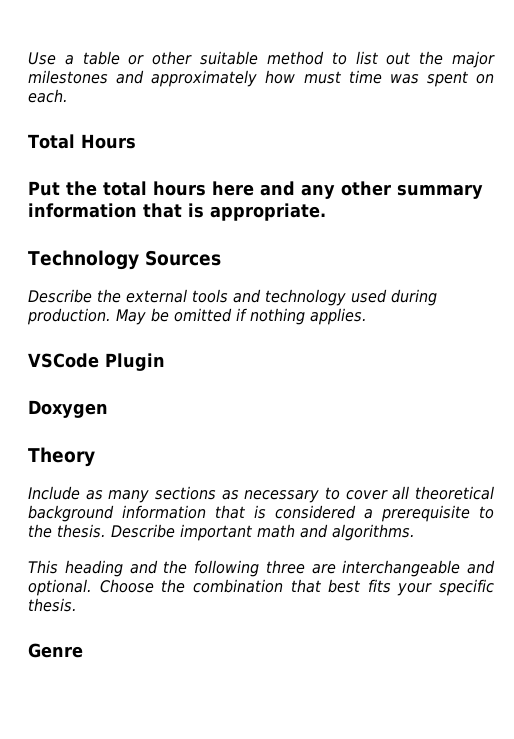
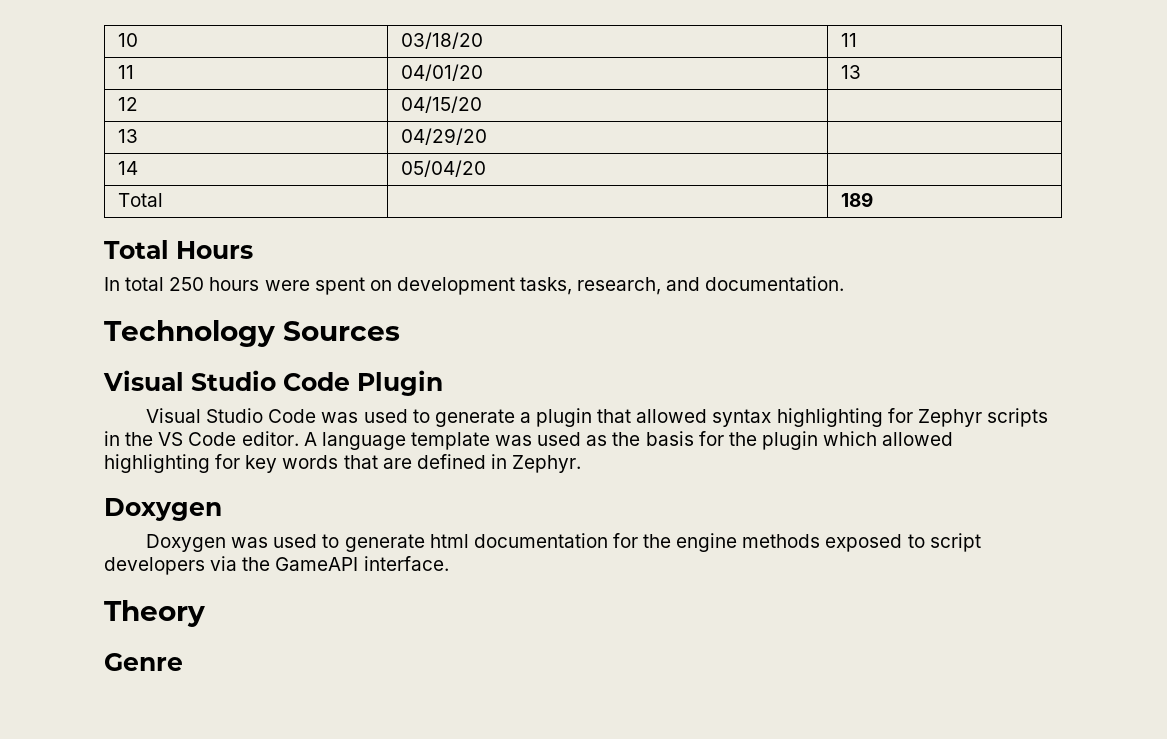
- Use a table or other suitable method to list out the major milestones and approximately how must time was spent on each.
+ 10 | 03/18/20 | 11
+ 11 | 04/01/20 | 13
+ 12 | 04/15/20 |
+ 13 | 04/29/20 |
+ 14 | 05/04/20 |
+ Total | | 189
  Total Hours
- Put the total hours here and any other summary information that is appropriate.
+ In total 250 hours were spent on development tasks, research, and documentation.
  Technology Sources
- Describe the external tools and technology used during production. May be omitted if nothing applies.
- VSCode Plugin
+ Visual Studio Code Plugin
+ Visual Studio Code was used to generate a plugin that allowed syntax highlighting for Zephyr scripts in the VS Code editor. A language template was used as the basis for the plugin which allowed highlighting for key words that are defined in Zephyr.
  Doxygen
+ Doxygen was used to generate html documentation for the engine methods exposed to script developers via the GameAPI interface.
  Theory
- Include as many sections as necessary to cover all theoretical background information that is considered a prerequisite to the thesis. Describe important math and algorithms.
- This heading and the following three are interchangeable and optional. Choose the combination that best fits your specific thesis.

